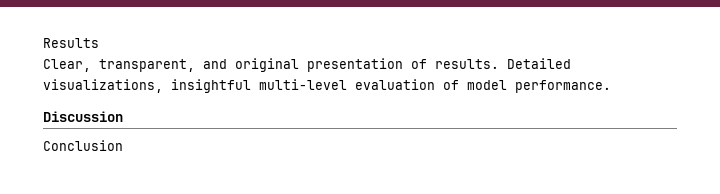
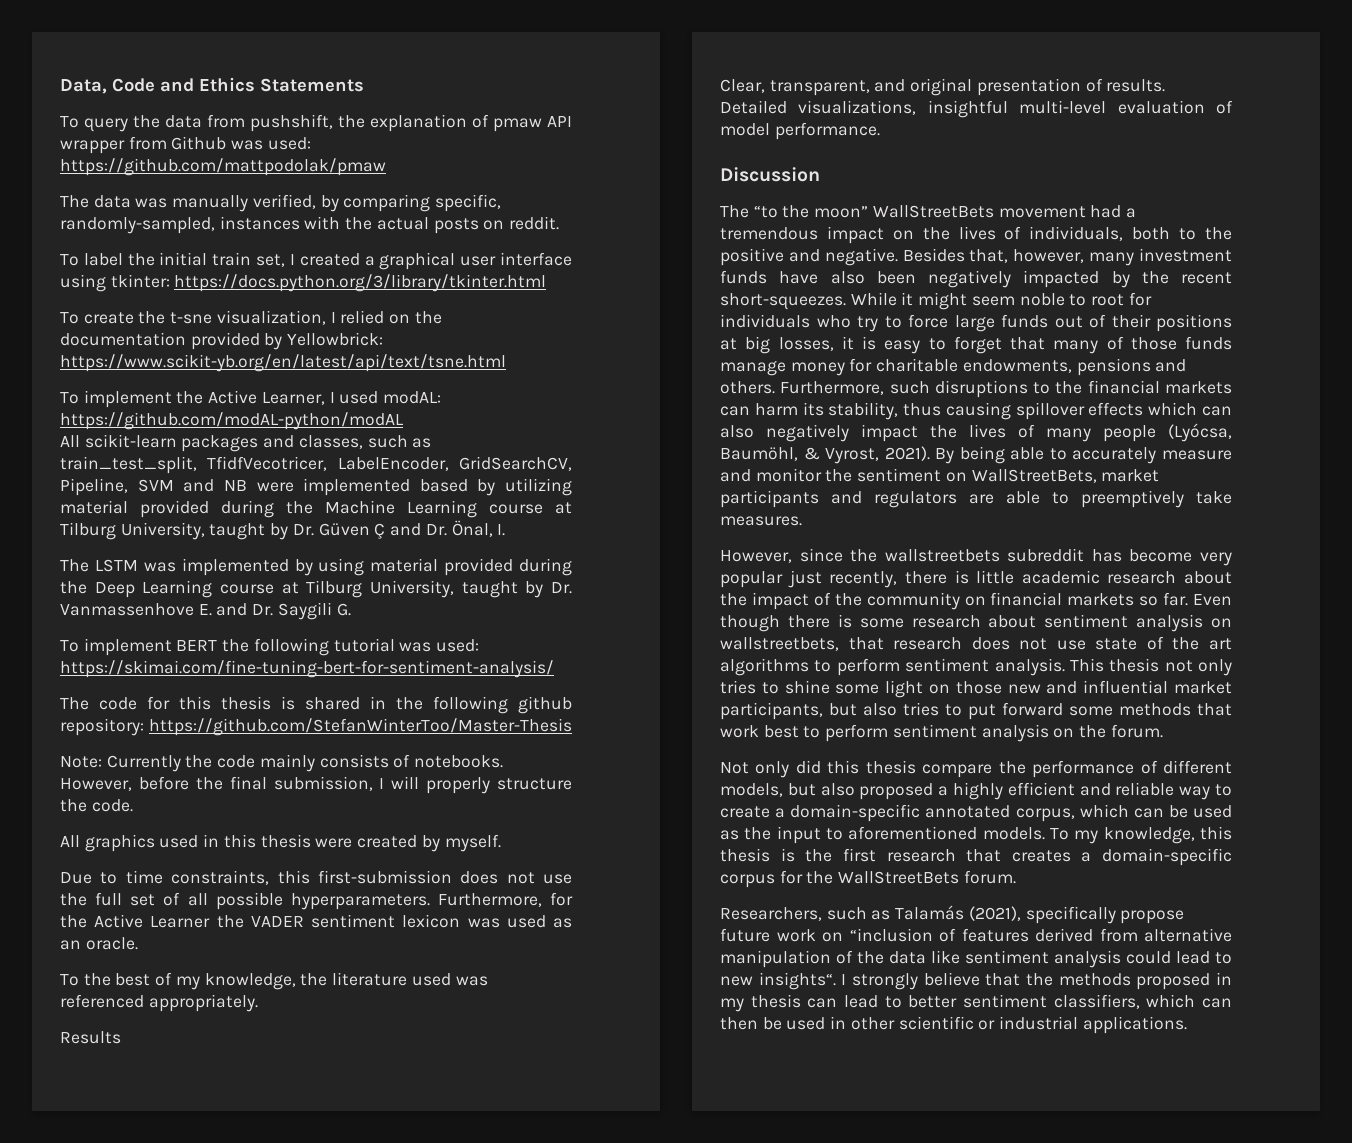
+ Data, Code and Ethics Statements
+ To query the data from pushshift, the explanation of pmaw API wrapper from Github was used: https://github.com/mattpodolak/pmaw
+ The data was manually verified, by comparing specific, randomly-sampled, instances with the actual posts on reddit.
+ To label the initial train set, I created a graphical user interface using tkinter: https://docs.python.org/3/library/tkinter.html
+ To create the t-sne visualization, I relied on the documentation provided by Yellowbrick: https://www.scikit-yb.org/en/latest/api/text/tsne.html
+ To implement the Active Learner, I used modAL: https://github.com/modAL-python/modAL
+ All scikit-learn packages and classes, such as train_test_split, TfidfVecotricer, LabelEncoder, GridSearchCV, Pipeline, SVM and NB were implemented based by utilizing material provided during the Machine Learning course at Tilburg University, taught by Dr. Güven Ç and Dr. Önal, I.
+ The LSTM was implemented by using material provided during the Deep Learning course at Tilburg University, taught by Dr. Vanmassenhove E. and Dr. Saygili G.
+ To implement BERT the following tutorial was used: https://skimai.com/fine-tuning-bert-for-sentiment-analysis/
+ The code for this thesis is shared in the following github repository: https://github.com/StefanWinterToo/Master-Thesis
+ Note: Currently the code mainly consists of notebooks. However, before the final submission, I will properly structure the code.
+ All graphics used in this thesis were created by myself.
+ Due to time constraints, this first-submission does not use the full set of all possible hyperparameters. Furthermore, for the Active Learner the VADER sentiment lexicon was used as an oracle.
+ To the best of my knowledge, the literature used was referenced appropriately.
- Conclusion
+ The “to the moon” WallStreetBets movement had a tremendous impact on the lives of individuals, both to the positive and negative. Besides that, however, many investment funds have also been negatively impacted by the recent short-squeezes. While it might seem noble to root for individuals who try to force large funds out of their positions at big losses, it is easy to forget that many of those funds manage money for charitable endowments, pensions and others. Furthermore, such disruptions to the financial markets can harm its stability, thus causing spillover effects which can also negatively impact the lives of many people (Lyócsa, Baumöhl, & Vyrost, 2021). By being able to accurately measure and monitor the sentiment on WallStreetBets, market participants and regulators are able to preemptively take measures.
+ However, since the wallstreetbets subreddit has become very popular just recently, there is little academic research about the impact of the community on financial markets so far. Even though there is some research about sentiment analysis on wallstreetbets, that research does not use state of the art algorithms to perform sentiment analysis. This thesis not only tries to shine some light on those new and influential market participants, but also tries to put forward some methods that work best to perform sentiment analysis on the forum.
+ Not only did this thesis compare the performance of different models, but also proposed a highly efficient and reliable way to create a domain-specific annotated corpus, which can be used as the input to aforementioned models. To my knowledge, this thesis is the first research that creates a domain-specific corpus for the WallStreetBets forum.
+ Researchers, such as Talamás (2021), specifically propose future work on “inclusion of features derived from alternative manipulation of the data like sentiment analysis could lead to new insights“. I strongly believe that the methods proposed in my thesis can lead to better sentiment classifiers, which can then be used in other scientific or industrial applications.

